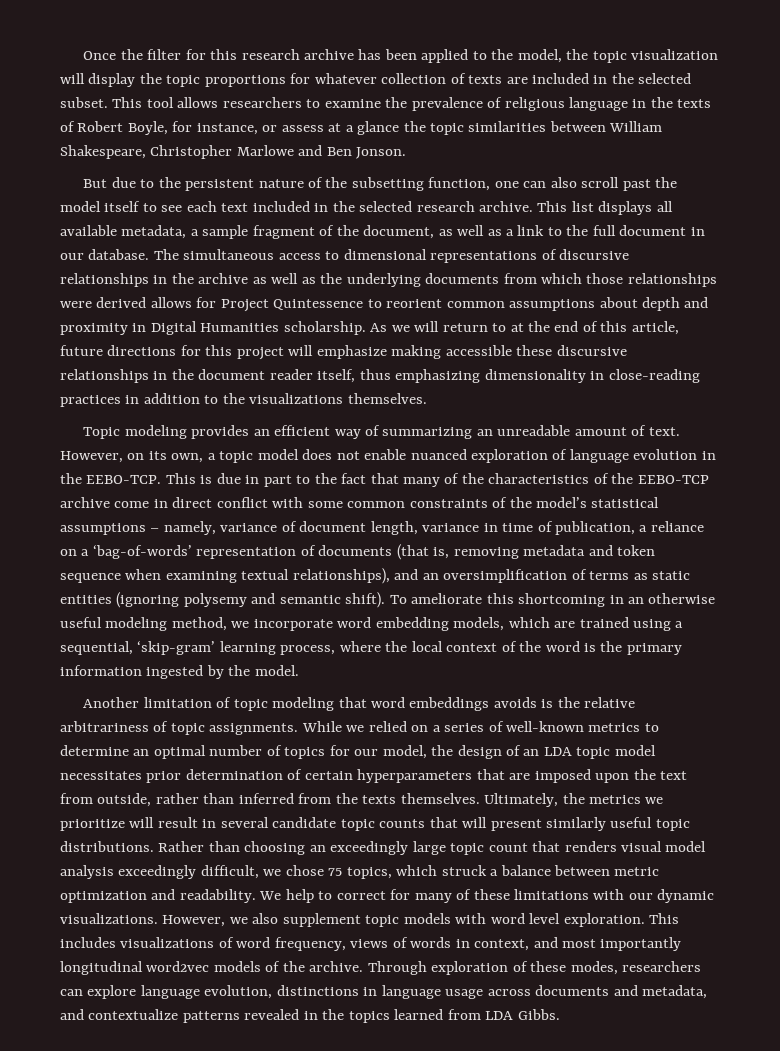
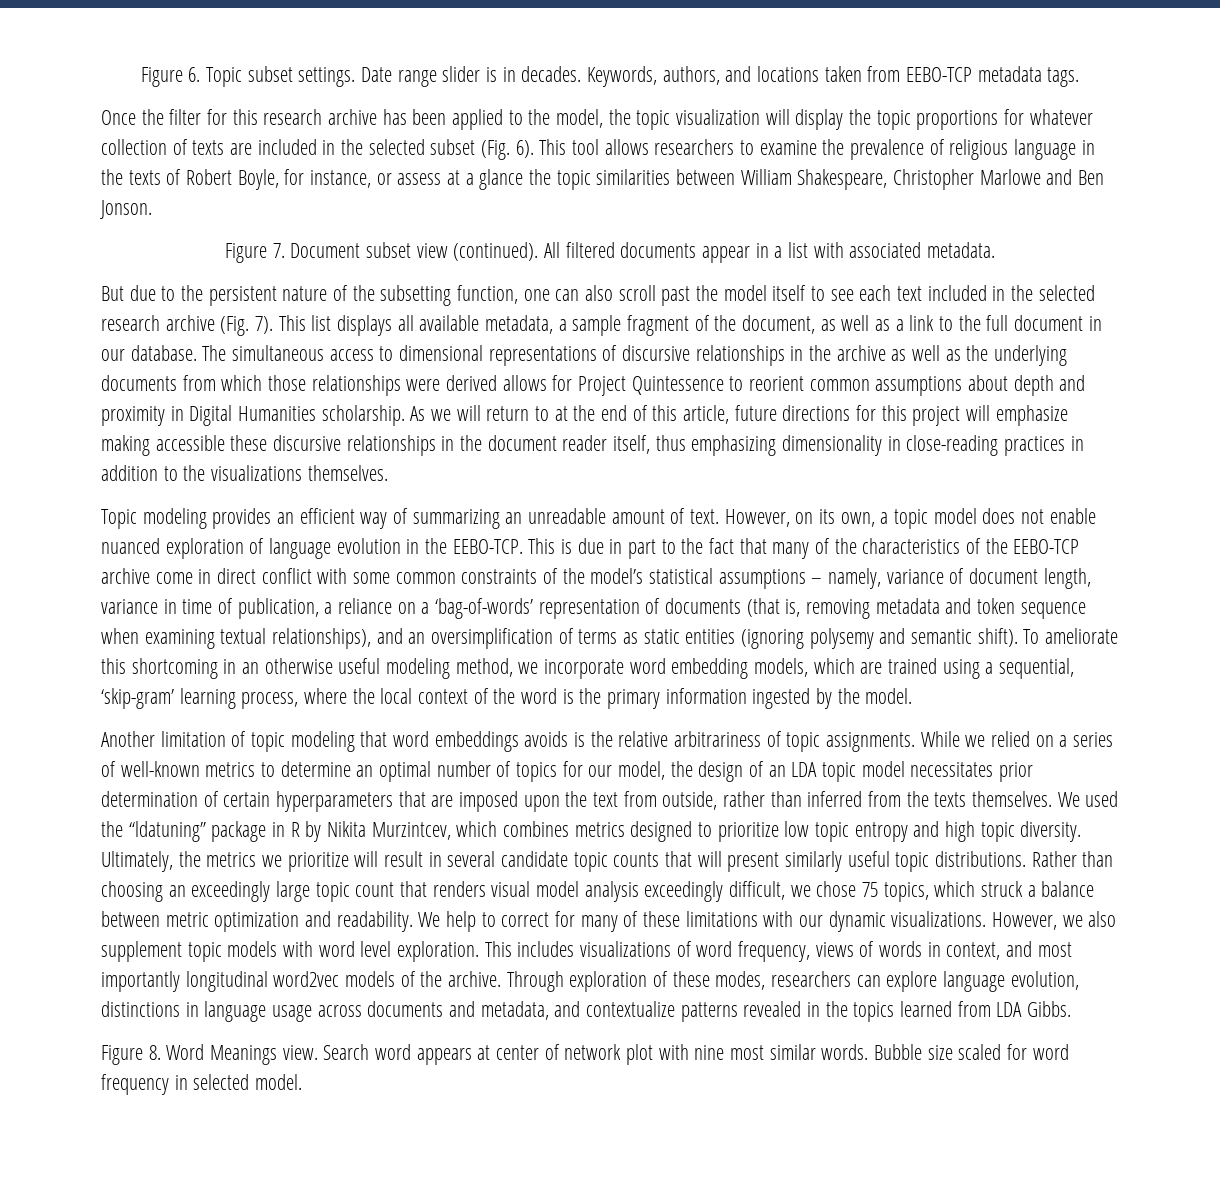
+ Figure 6. Topic subset settings. Date range slider is in decades. Keywords, authors, and locations taken from EEBO-TCP metadata tags.
- Once the filter for this research archive has been applied to the model, the topic visualization will display the topic proportions for whatever collection of texts are included in the selected subset.
+ Once the filter for this research archive has been applied to the model, the topic visualization will display the topic proportions for whatever collection of texts are included in the selected subset (Fig. 6).
+ Figure 7. Document subset view (continued). All filtered documents appear in a list with associated metadata.
- But due to the persistent nature of the subsetting function, one can also scroll past the model itself to see each text included in the selected research archive.
+ But due to the persistent nature of the subsetting function, one can also scroll past the model itself to see each text included in the selected research archive (Fig. 7).
+ We used the “ldatuning” package in R by Nikita Murzintcev, which combines metrics designed to prioritize low topic entropy and high topic diversity.
+ Figure 8. Word Meanings view. Search word appears at center of network plot with nine most similar words. Bubble size scaled for word frequency in selected model.

